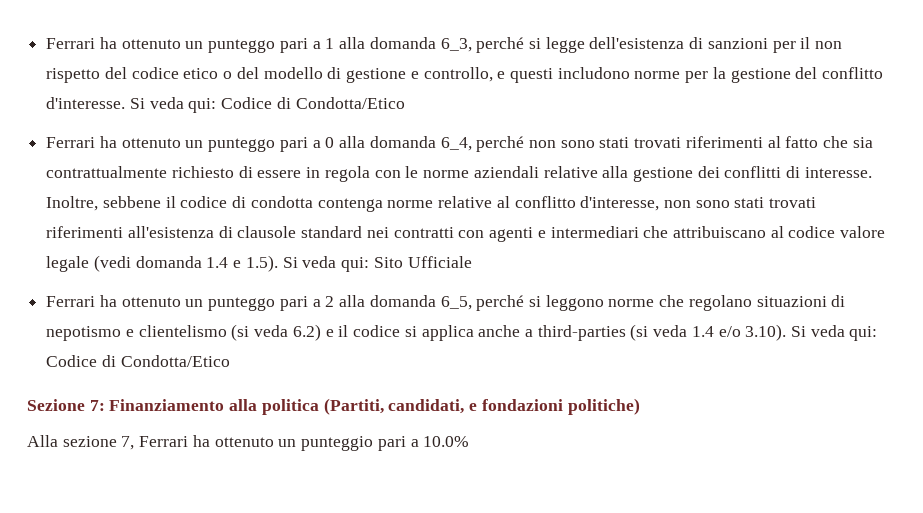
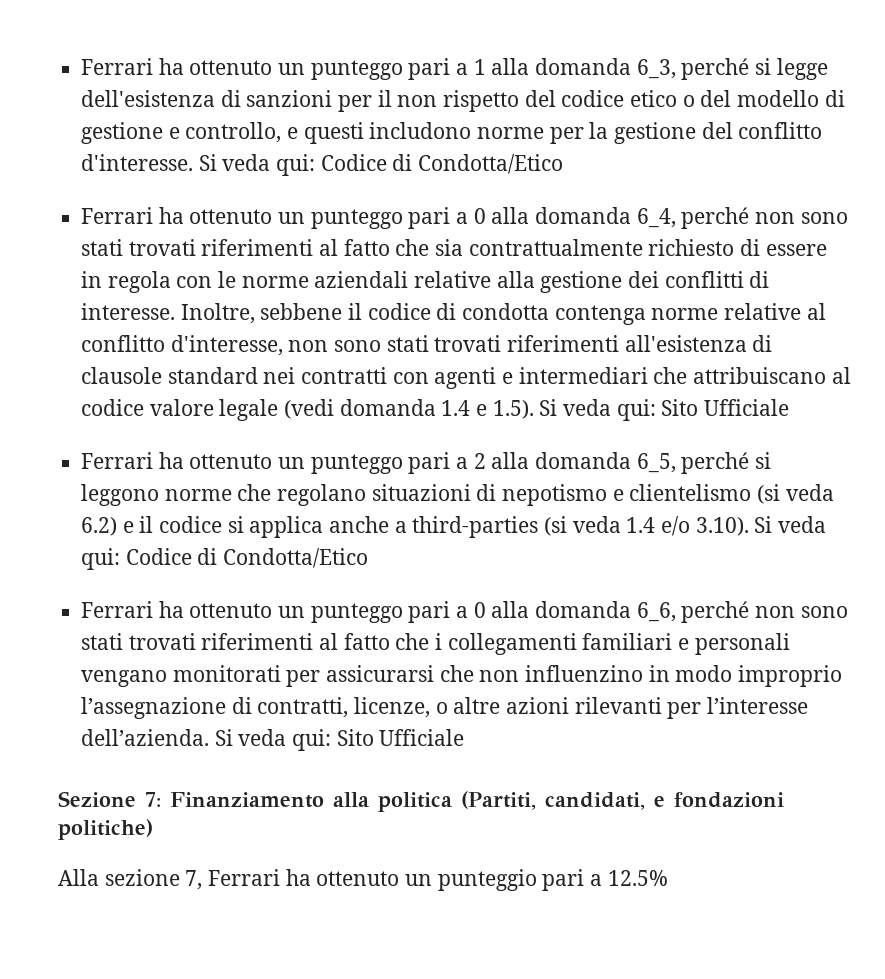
+ Ferrari ha ottenuto un punteggo pari a 0 alla domanda 6_6, perché non sono stati trovati riferimenti al fatto che i collegamenti familiari e personali vengano monitorati per assicurarsi che non influenzino in modo improprio l’assegnazione di contratti, licenze, o altre azioni rilevanti per l’interesse dell’azienda. Si veda qui: Sito Ufficiale
- Alla sezione 7, Ferrari ha ottenuto un punteggio pari a 10.0%
+ Alla sezione 7, Ferrari ha ottenuto un punteggio pari a 12.5%

